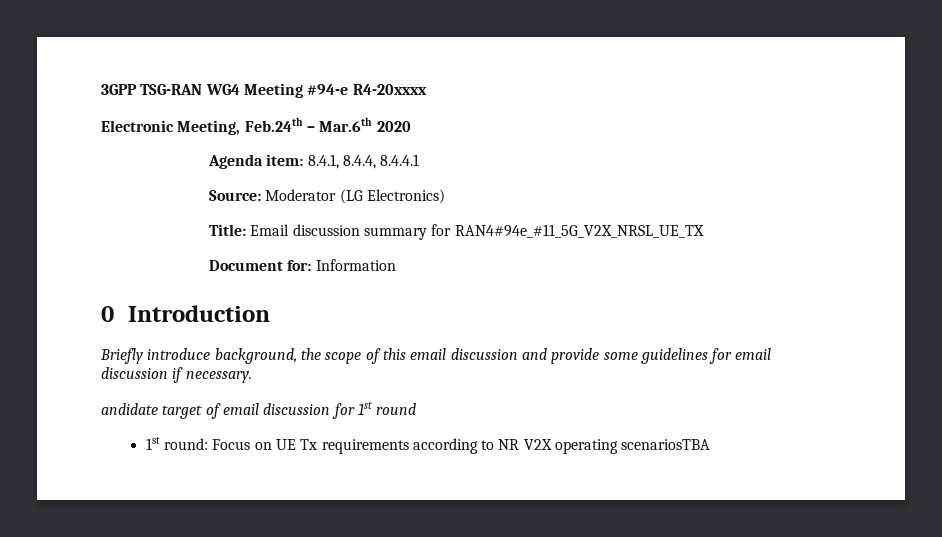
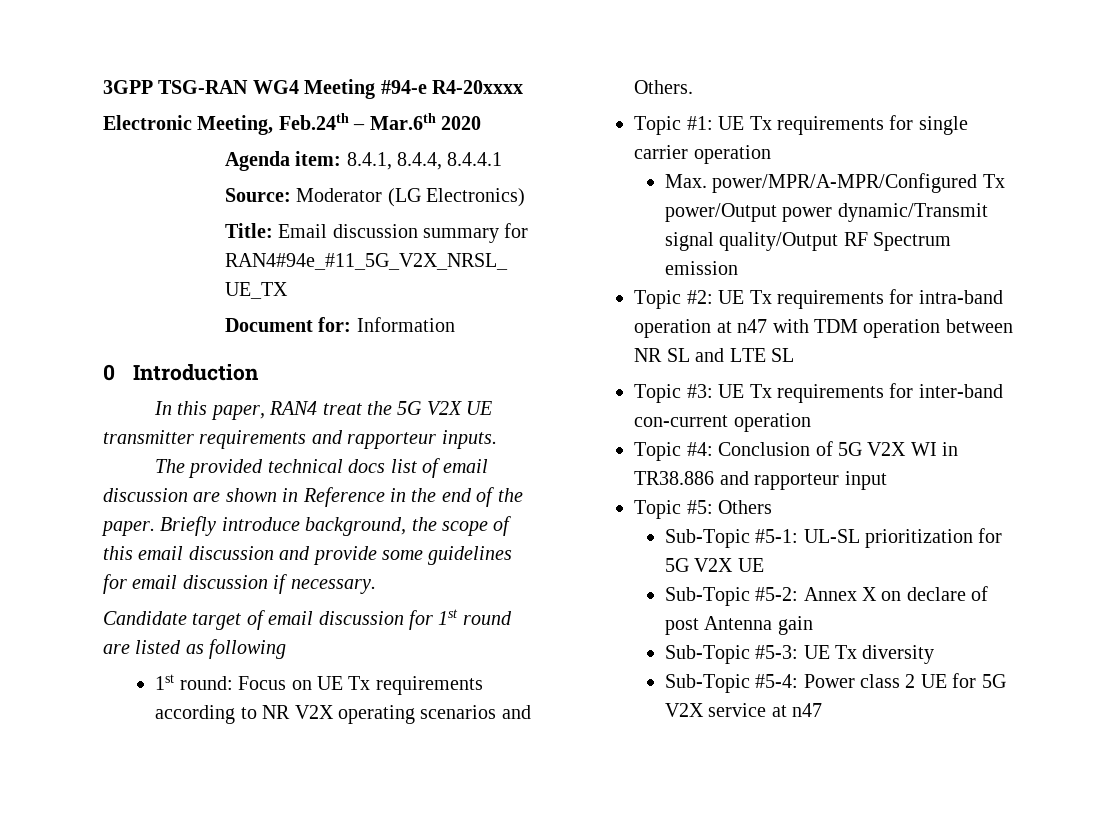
+ In this paper, RAN4 treat the 5G V2X UE transmitter requirements and rapporteur inputs.
+ The provided technical docs list of email discussion are shown in Reference in the end of the paper.
- andidate target of email discussion for 1st round
+ Candidate target of email discussion for 1st round are listed as following
- 1st round: Focus on UE Tx requirements according to NR V2X operating scenariosTBA
+ 1st round: Focus on UE Tx requirements according to NR V2X operating scenarios and Others.
+ Topic #1: UE Tx requirements for single carrier operation
+ Max. power/MPR/A-MPR/Configured Tx power/Output power dynamic/Transmit signal quality/Output RF Spectrum emission
+ Topic #2: UE Tx requirements for intra-band operation at n47 with TDM operation between NR SL and LTE SL
+ Topic #3: UE Tx requirements for inter-band con-current operation
+ Topic #4: Conclusion of 5G V2X WI in TR38.886 and rapporteur input
+ Topic #5: Others
+ Sub-Topic #5-1: UL-SL prioritization for 5G V2X UE
+ Sub-Topic #5-2: Annex X on declare of post Antenna gain
+ Sub-Topic #5-3: UE Tx diversity
+ Sub-Topic #5-4: Power class 2 UE for 5G V2X service at n47

